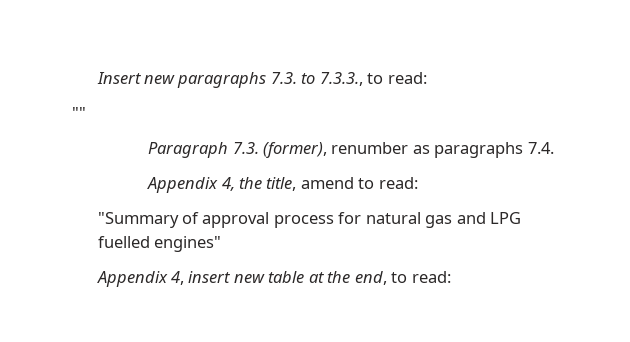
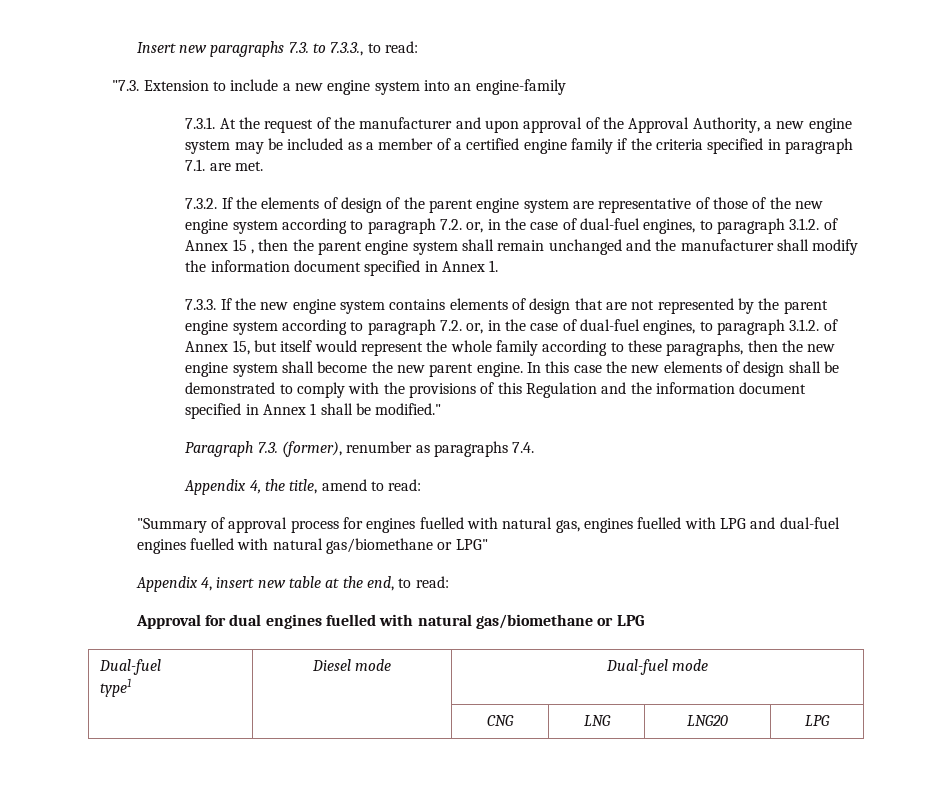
- ""
+ "7.3. Extension to include a new engine system into an engine-family
+ 7.3.1. At the request of the manufacturer and upon approval of the Approval Authority, a new engine system may be included as a member of a certified engine family if the criteria specified in paragraph 7.1. are met.
+ 7.3.2. If the elements of design of the parent engine system are representative of those of the new engine system according to paragraph 7.2. or, in the case of dual-fuel engines, to paragraph 3.1.2. of Annex 15 , then the parent engine system shall remain unchanged and the manufacturer shall modify the information document specified in Annex 1.
+ 7.3.3. If the new engine system contains elements of design that are not represented by the parent engine system according to paragraph 7.2. or, in the case of dual-fuel engines, to paragraph 3.1.2. of Annex 15, but itself would represent the whole family according to these paragraphs, then the new engine system shall become the new parent engine. In this case the new elements of design shall be demonstrated to comply with the provisions of this Regulation and the information document specified in Annex 1 shall be modified."
- "Summary of approval process for natural gas and LPG fuelled engines"
+ "Summary of approval process for engines fuelled with natural gas, engines fuelled with LPG and dual-fuel engines fuelled with natural gas/biomethane or LPG"
+ Approval for dual engines fuelled with natural gas/biomethane or LPG
+ Dual-fuel
+ type1 | Diesel mode | Dual-fuel mode
+ | | CNG | LNG | LNG20 | LPG

